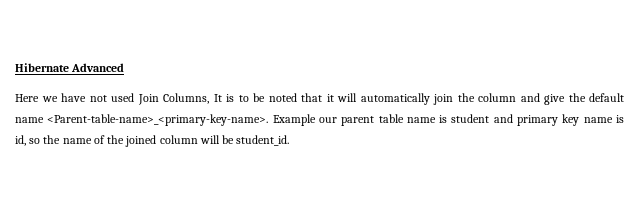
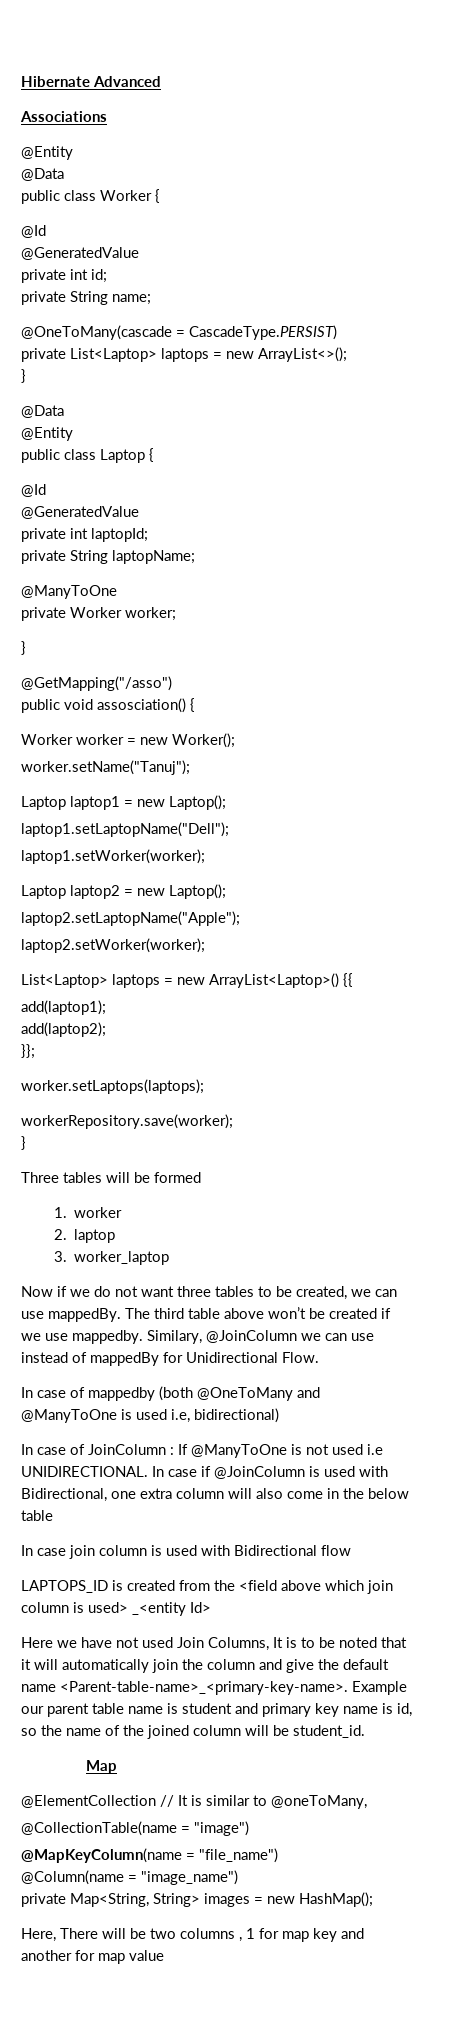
+ Associations
+ @Entity
+ @Data
+ public class Worker {
+ @Id
+ @GeneratedValue
+ private int id;
+ private String name;
+ @OneToMany(cascade = CascadeType.PERSIST)
+ private List<Laptop> laptops = new ArrayList<>();
+ }
+ @Data
+ @Entity
+ public class Laptop {
+ @Id
+ @GeneratedValue
+ private int laptopId;
+ private String laptopName;
+ @ManyToOne
+ private Worker worker;
+ }
+ @GetMapping("/asso")
+ public void assosciation() {
+ Worker worker = new Worker();
+ worker.setName("Tanuj");
+ Laptop laptop1 = new Laptop();
+ laptop1.setLaptopName("Dell");
+ laptop1.setWorker(worker);
+ Laptop laptop2 = new Laptop();
+ laptop2.setLaptopName("Apple");
+ laptop2.setWorker(worker);
+ List<Laptop> laptops = new ArrayList<Laptop>() {{
+ add(laptop1);
+ add(laptop2);
+ }};
+ worker.setLaptops(laptops);
+ workerRepository.save(worker);
+ }
+ Three tables will be formed
+ 1. worker
+ 2. laptop
+ 3. worker_laptop
+ Now if we do not want three tables to be created, we can use mappedBy. The third table above won’t be created if we use mappedby. Similary, @JoinColumn we can use instead of mappedBy for Unidirectional Flow.
+ In case of mappedby (both @OneToMany and @ManyToOne is used i.e, bidirectional)
+ In case of JoinColumn : If @ManyToOne is not used i.e UNIDIRECTIONAL. In case if @JoinColumn is used with Bidirectional, one extra column will also come in the below table
+ In case join column is used with Bidirectional flow
+ LAPTOPS_ID is created from the <field above which join column is used> _<entity Id>
+ Map
+ @ElementCollection // It is similar to @oneToMany,
+ @CollectionTable(name = "image")
+ @MapKeyColumn(name = "file_name")
+ @Column(name = "image_name")
+ private Map<String, String> images = new HashMap();
+ Here, There will be two columns , 1 for map key and another for map value

